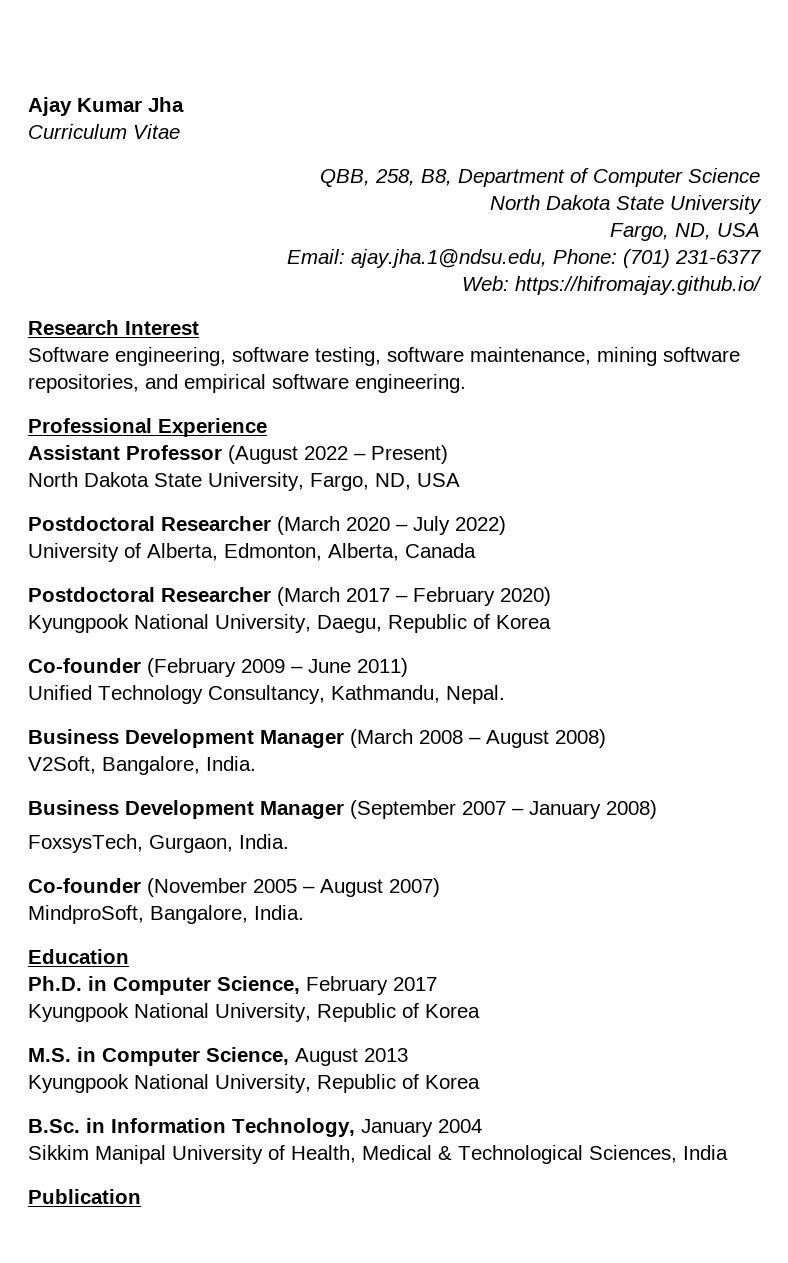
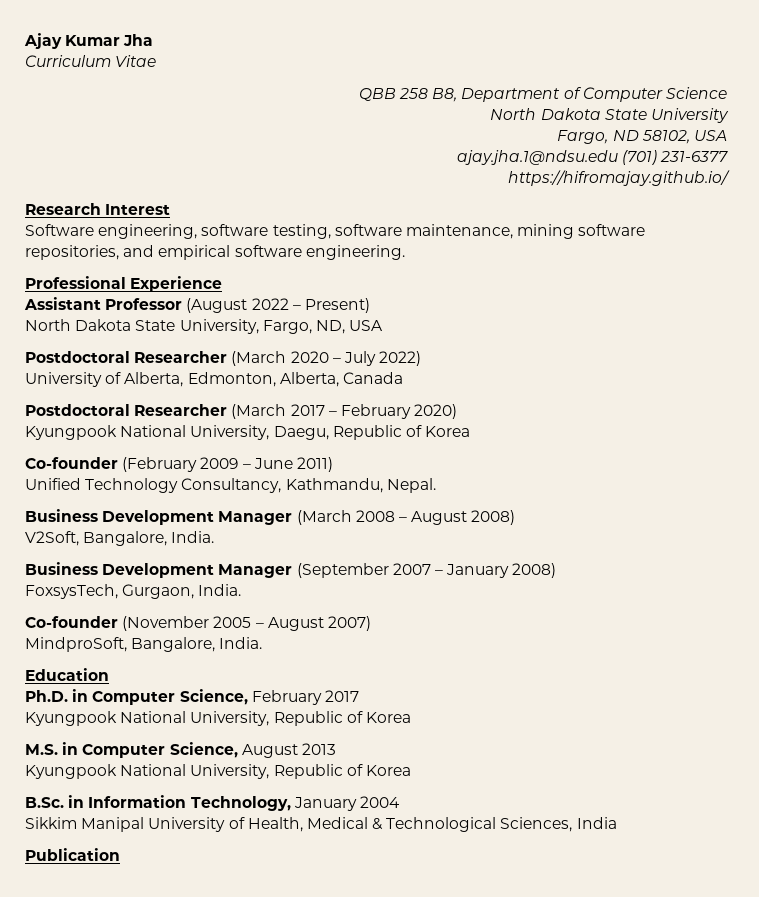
- QBB, 258, B8, Department of Computer Science
+ QBB 258 B8, Department of Computer Science
  North Dakota State University
- Fargo, ND, USA
- Email: ajay.jha.1@ndsu.edu, Phone: (701) 231-6377
+ Fargo, ND 58102, USA
+ ajay.jha.1@ndsu.edu (701) 231-6377
- Web: https://hifromajay.github.io/
+ https://hifromajay.github.io/

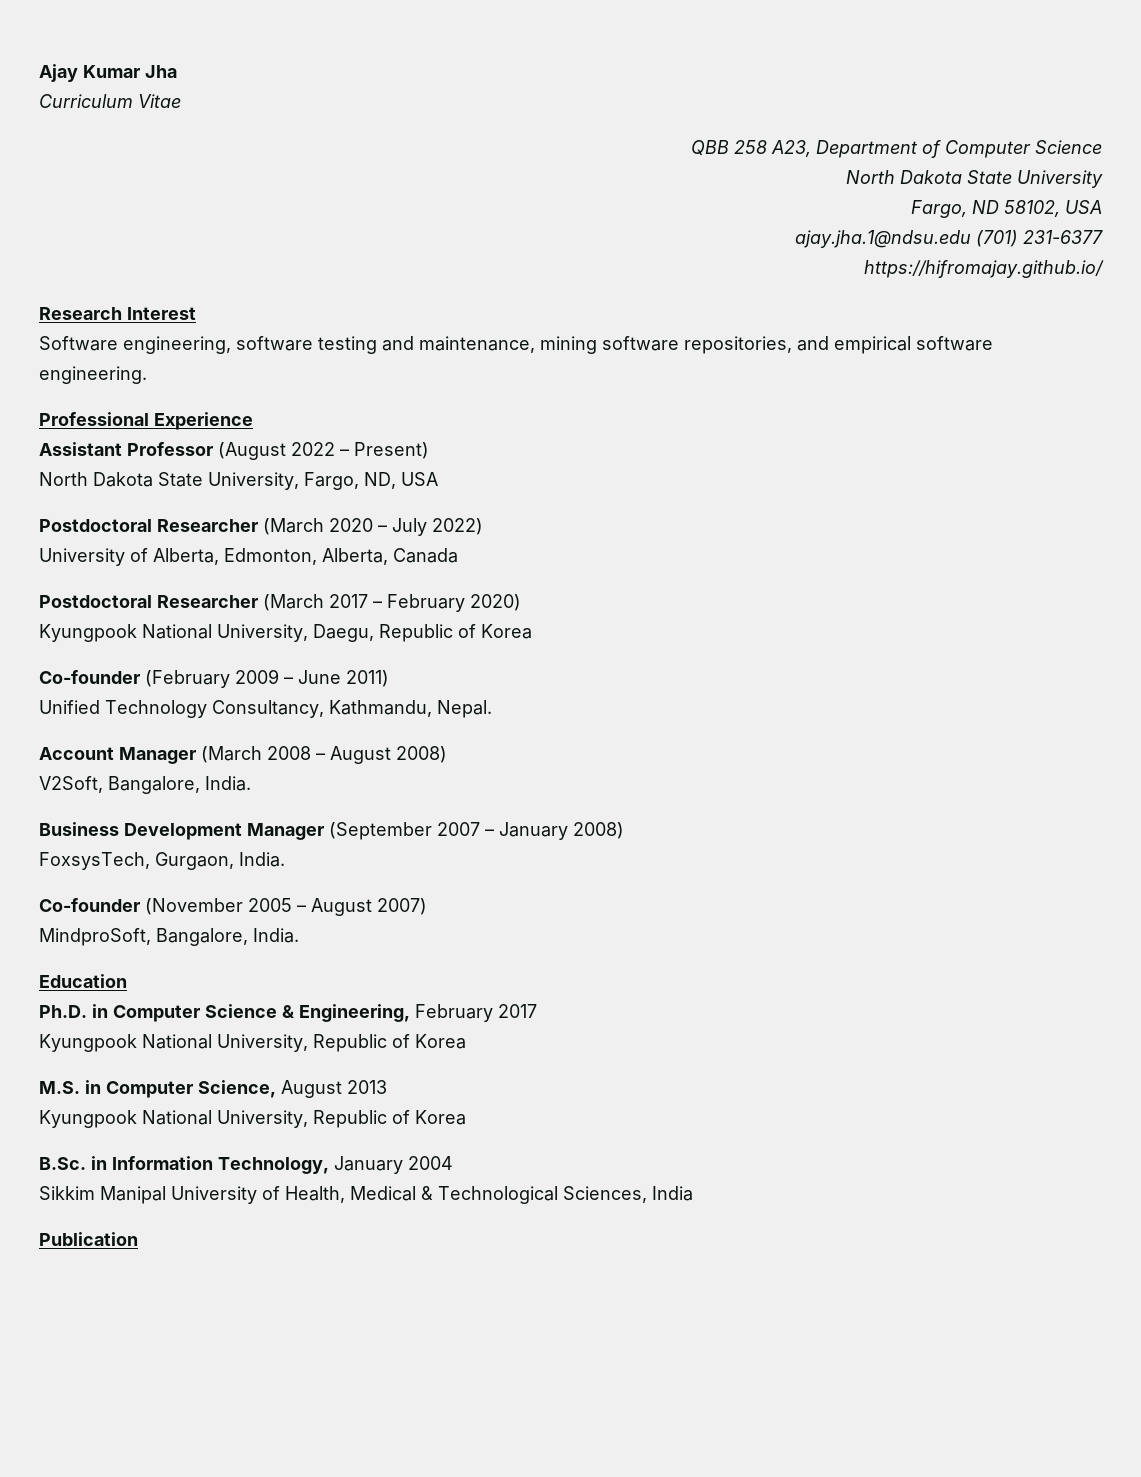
- QBB 258 B8, Department of Computer Science
+ QBB 258 A23, Department of Computer Science
- Software engineering, software testing, software maintenance, mining software repositories, and empirical software engineering.
+ Software engineering, software testing and maintenance, mining software repositories, and empirical software engineering.
- Business Development Manager (March 2008 – August 2008)
+ Account Manager (March 2008 – August 2008)
- Ph.D. in Computer Science, February 2017
+ Ph.D. in Computer Science & Engineering, February 2017

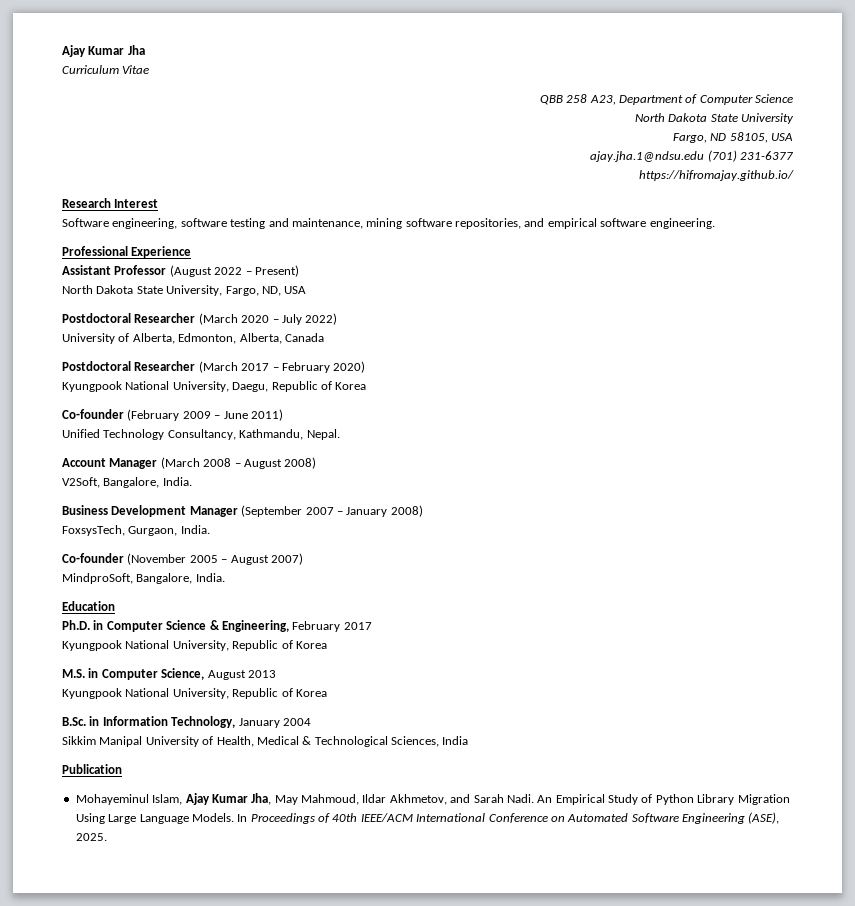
- Fargo, ND 58102, USA
+ Fargo, ND 58105, USA
+ Mohayeminul Islam, Ajay Kumar Jha, May Mahmoud, Ildar Akhmetov, and Sarah Nadi. An Empirical Study of Python Library Migration Using Large Language Models. In Proceedings of 40th IEEE/ACM International Conference on Automated Software Engineering (ASE), 2025.

